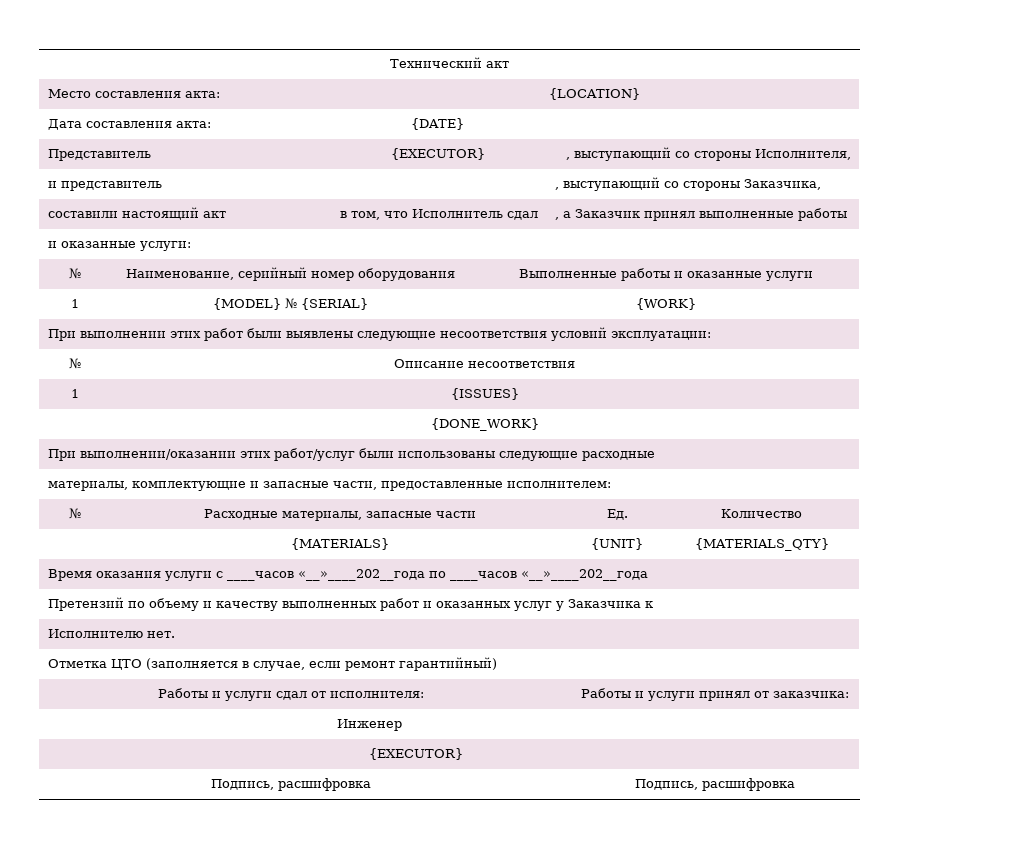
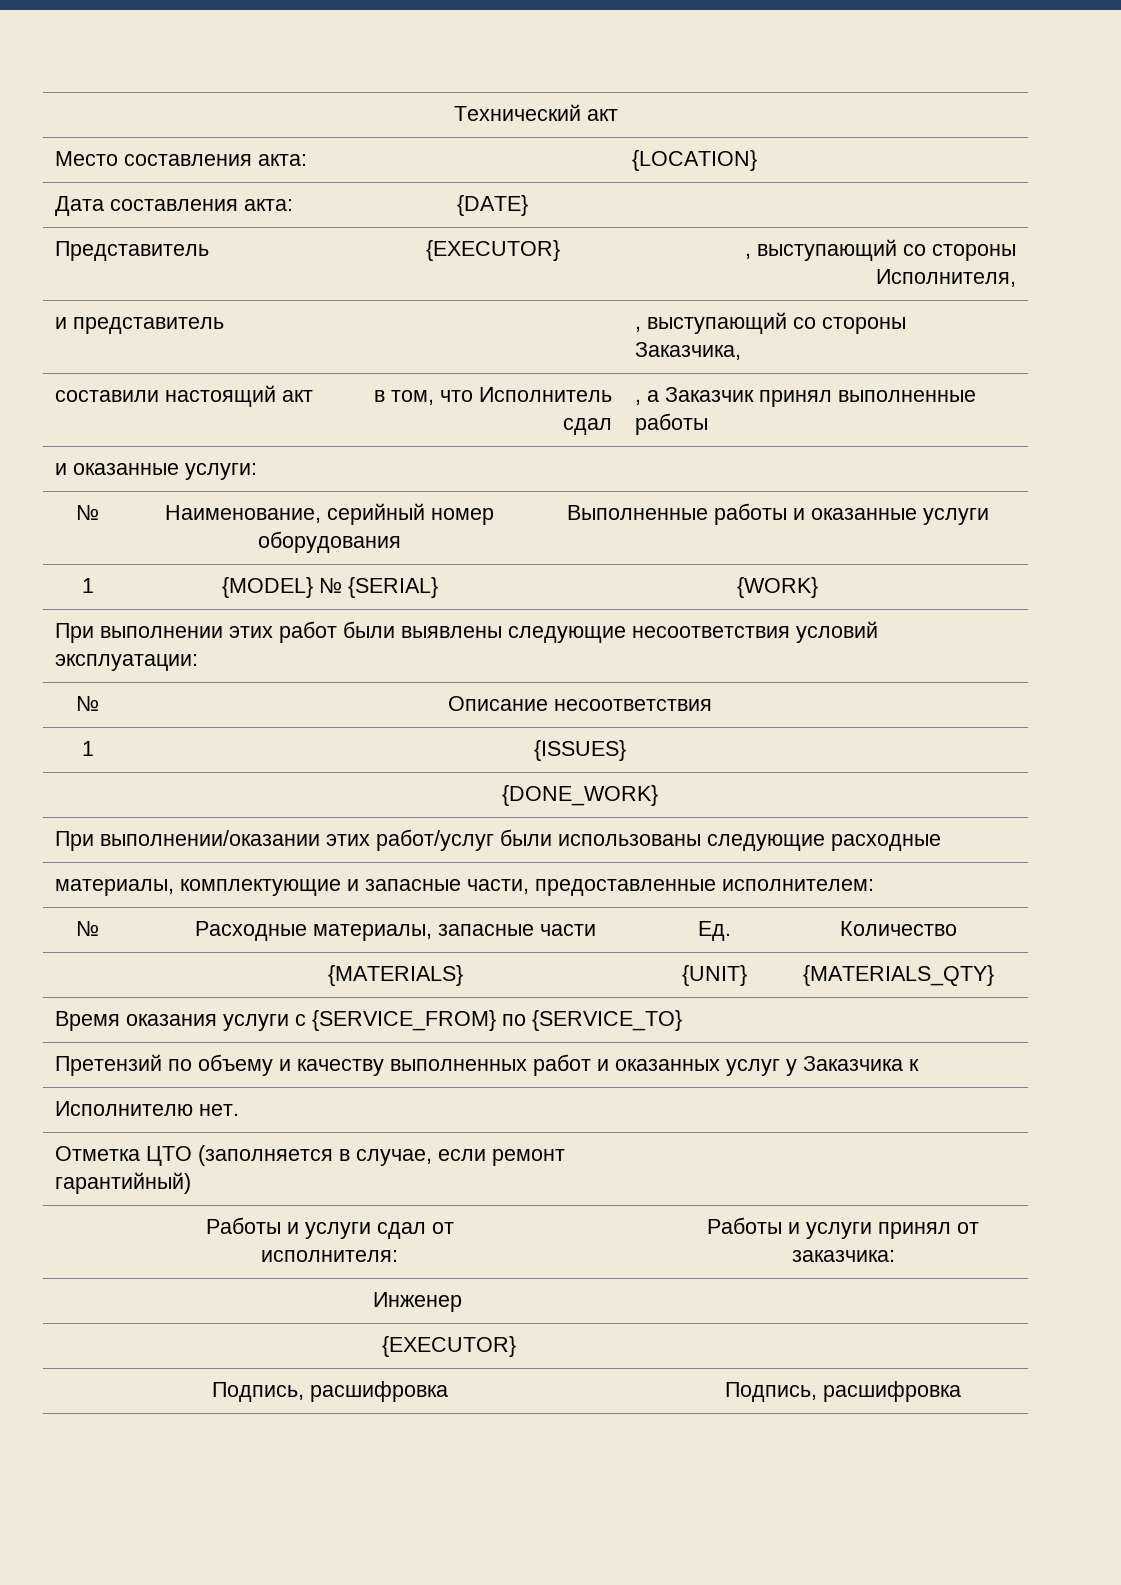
- Время оказания услуги с ____часов «__»____202__года по ____часов «__»____202__года
+ Время оказания услуги с {SERVICE_FROM} по {SERVICE_TO}

